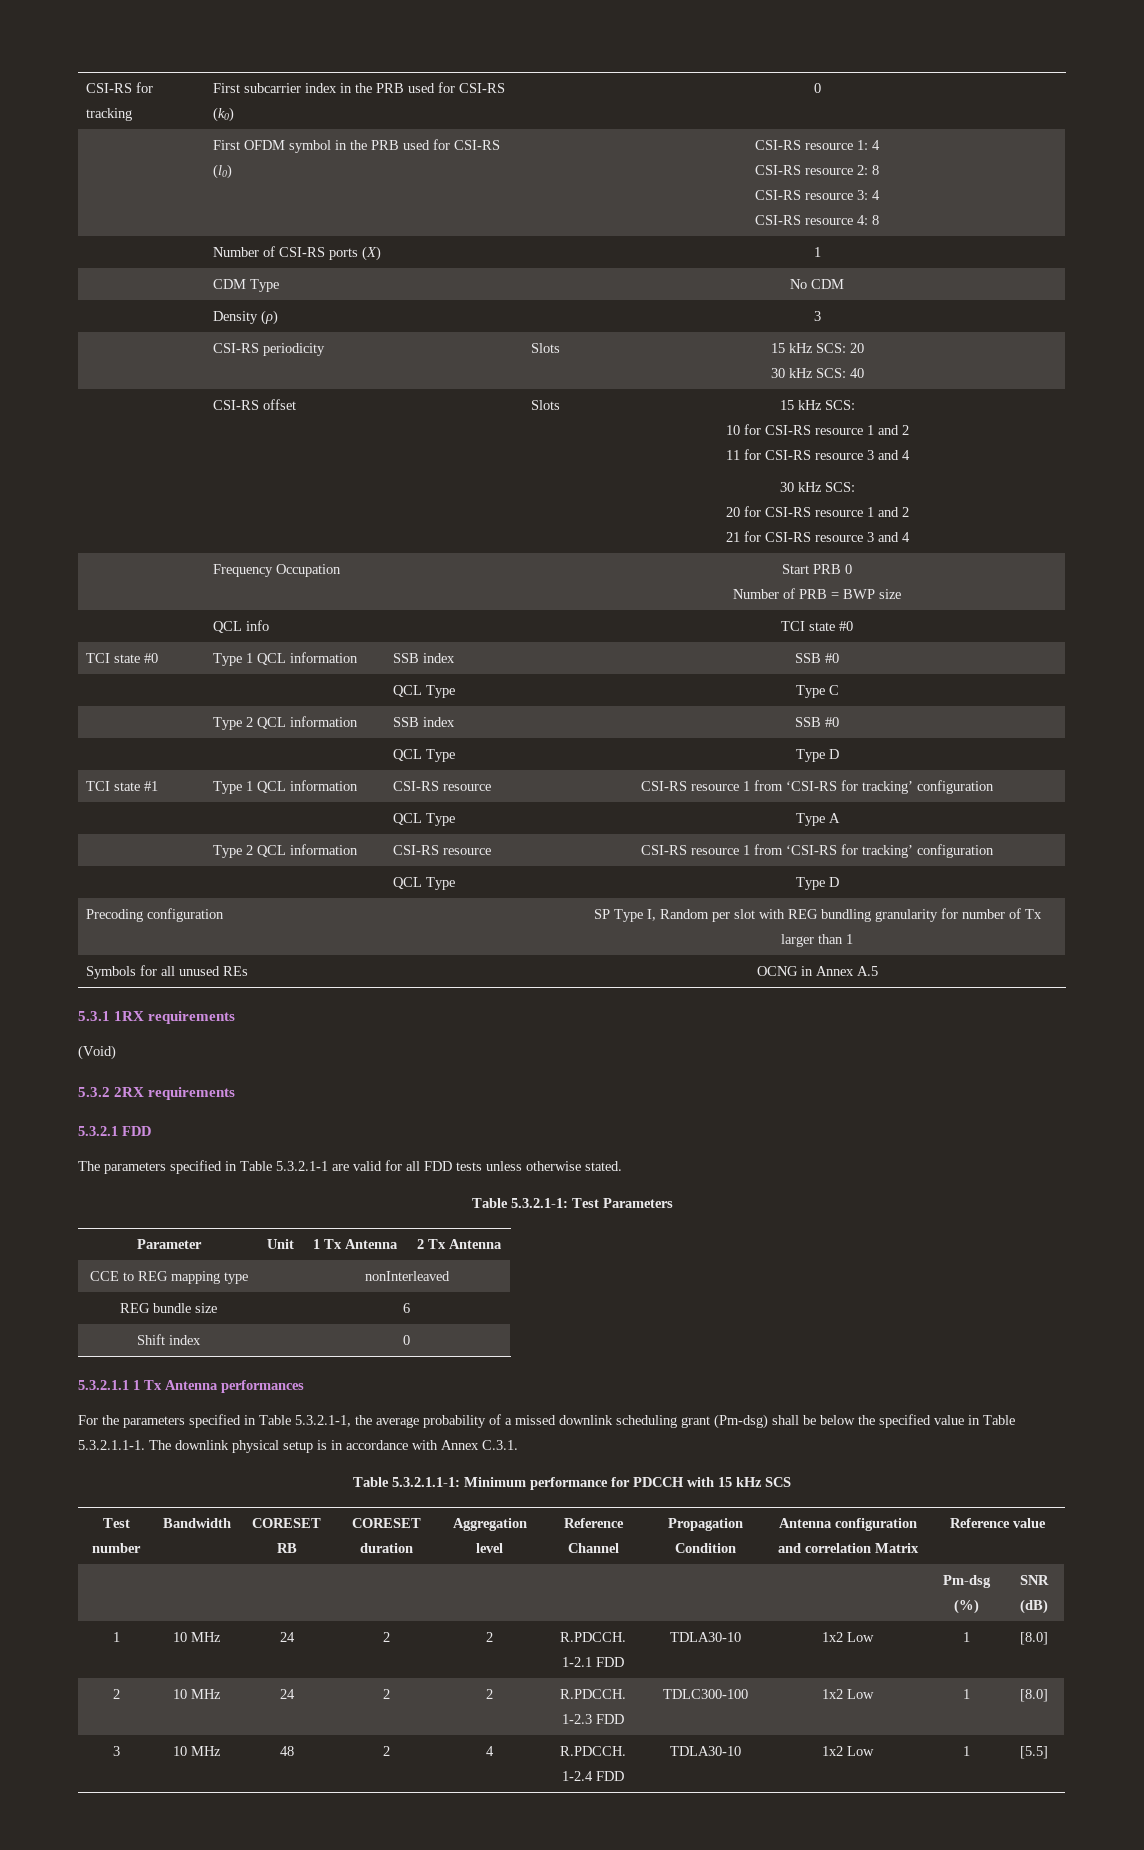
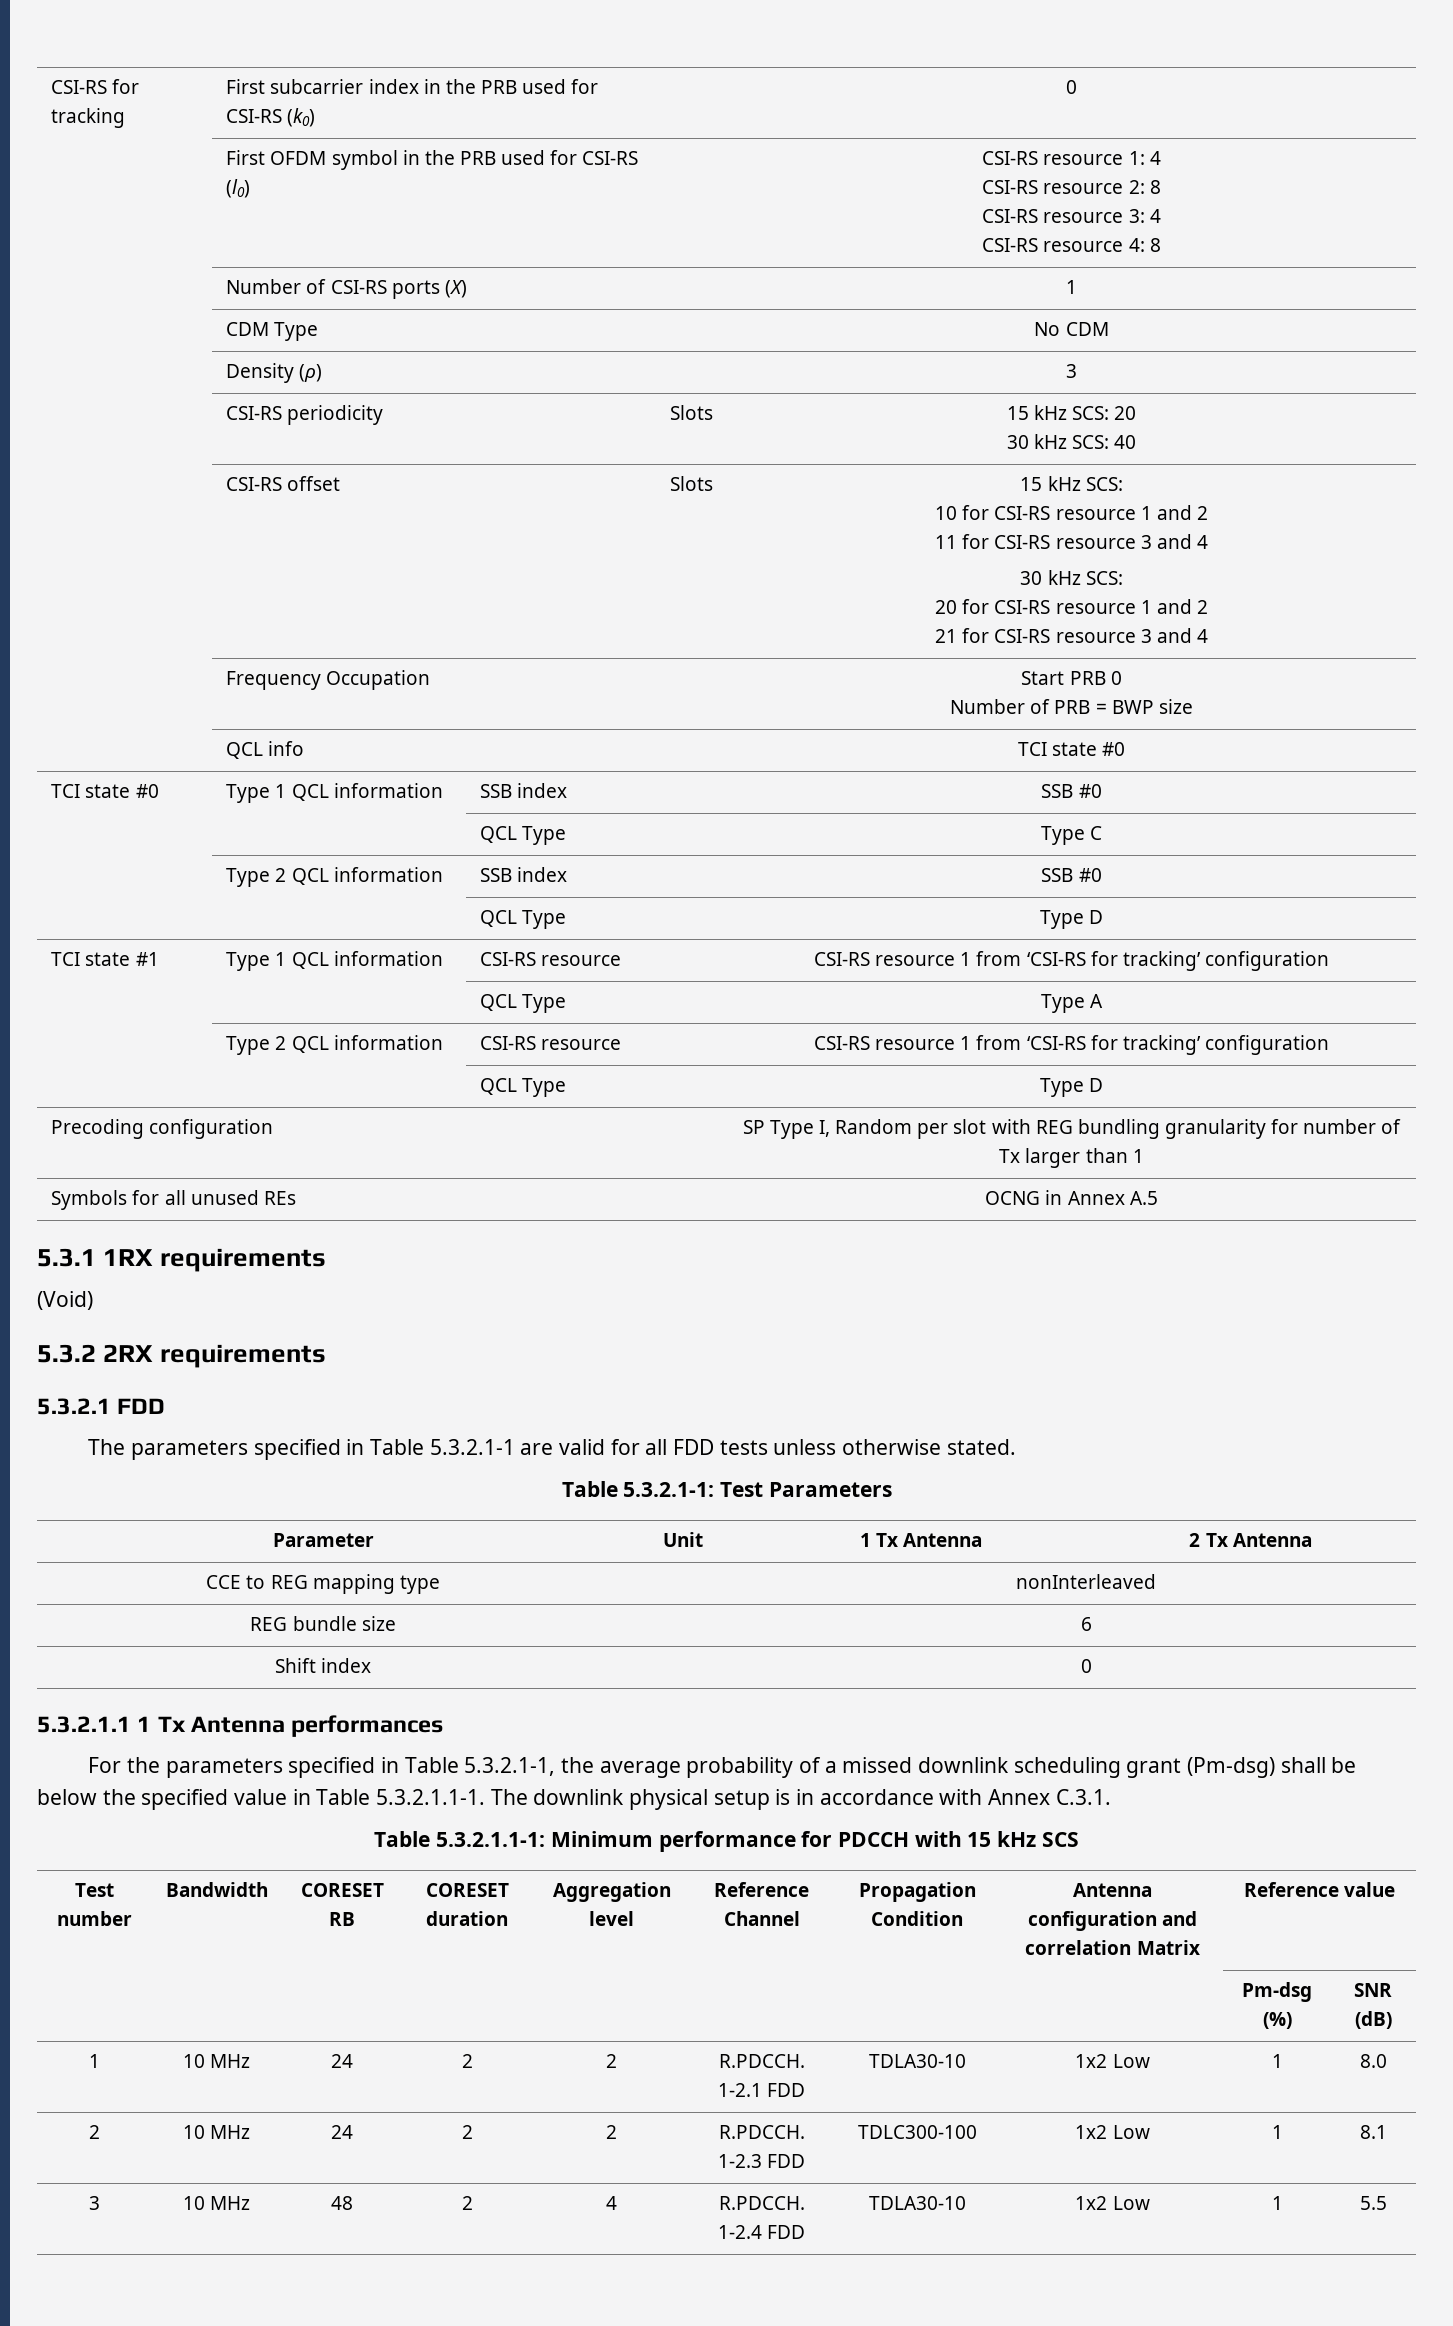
- 1 | 10 MHz | 24 | 2 | 2 | R.PDCCH. 1-2.1 FDD | TDLA30-10 | 1x2 Low | 1 | [8.0]
+ 1 | 10 MHz | 24 | 2 | 2 | R.PDCCH. 1-2.1 FDD | TDLA30-10 | 1x2 Low | 1 | 8.0
- 2 | 10 MHz | 24 | 2 | 2 | R.PDCCH. 1-2.3 FDD | TDLC300-100 | 1x2 Low | 1 | [8.0]
+ 2 | 10 MHz | 24 | 2 | 2 | R.PDCCH. 1-2.3 FDD | TDLC300-100 | 1x2 Low | 1 | 8.1
- 3 | 10 MHz | 48 | 2 | 4 | R.PDCCH. 1-2.4 FDD | TDLA30-10 | 1x2 Low | 1 | [5.5]
+ 3 | 10 MHz | 48 | 2 | 4 | R.PDCCH. 1-2.4 FDD | TDLA30-10 | 1x2 Low | 1 | 5.5

